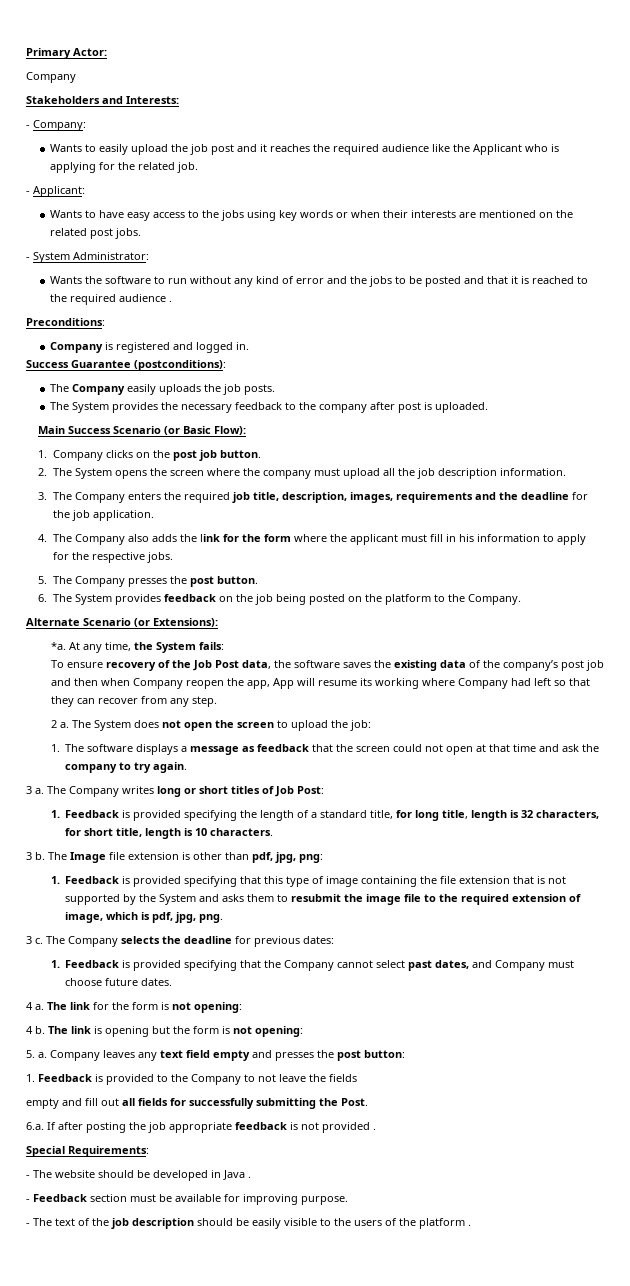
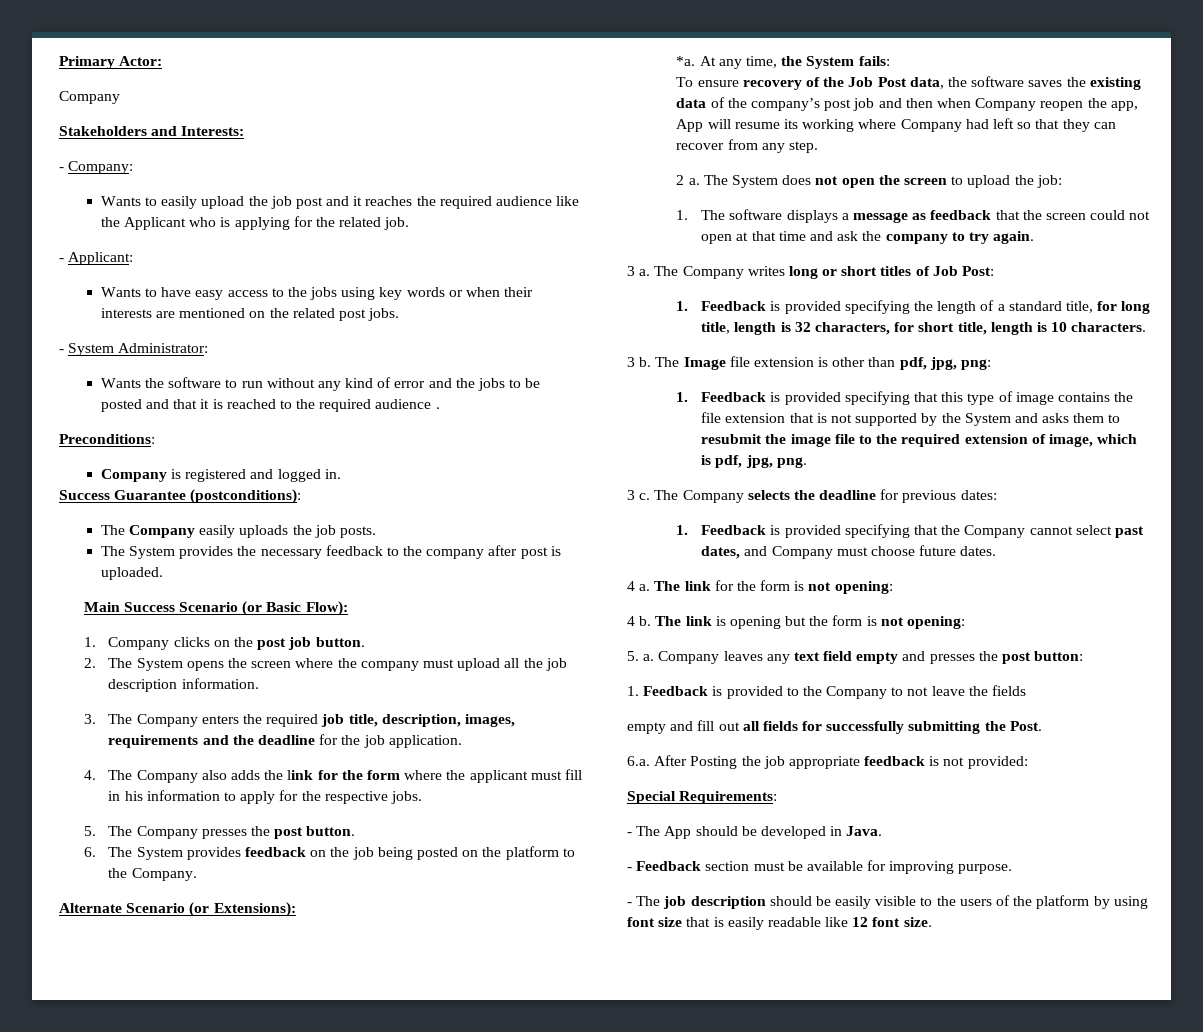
- 1. Feedback is provided specifying that this type of image containing the file extension that is not supported by the System and asks them to resubmit the image file to the required extension of image, which is pdf, jpg, png.
+ 1. Feedback is provided specifying that this type of image contains the file extension that is not supported by the System and asks them to resubmit the image file to the required extension of image, which is pdf, jpg, png.
- 6.a. If after posting the job appropriate feedback is not provided .
+ 6.a. After Posting the job appropriate feedback is not provided:
- - The website should be developed in Java .
+ - The App should be developed in Java.
- - The text of the job description should be easily visible to the users of the platform .
+ - The job description should be easily visible to the users of the platform by using font size that is easily readable like 12 font size.

